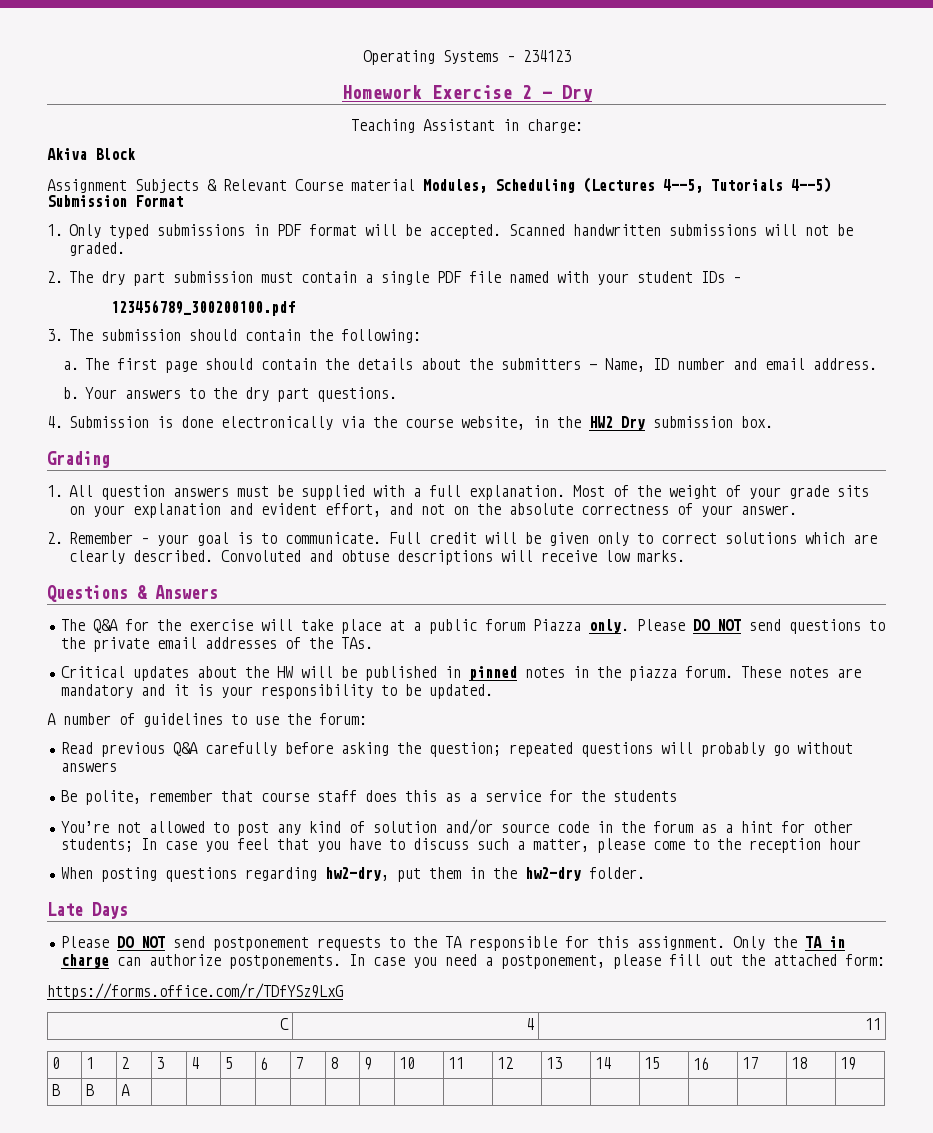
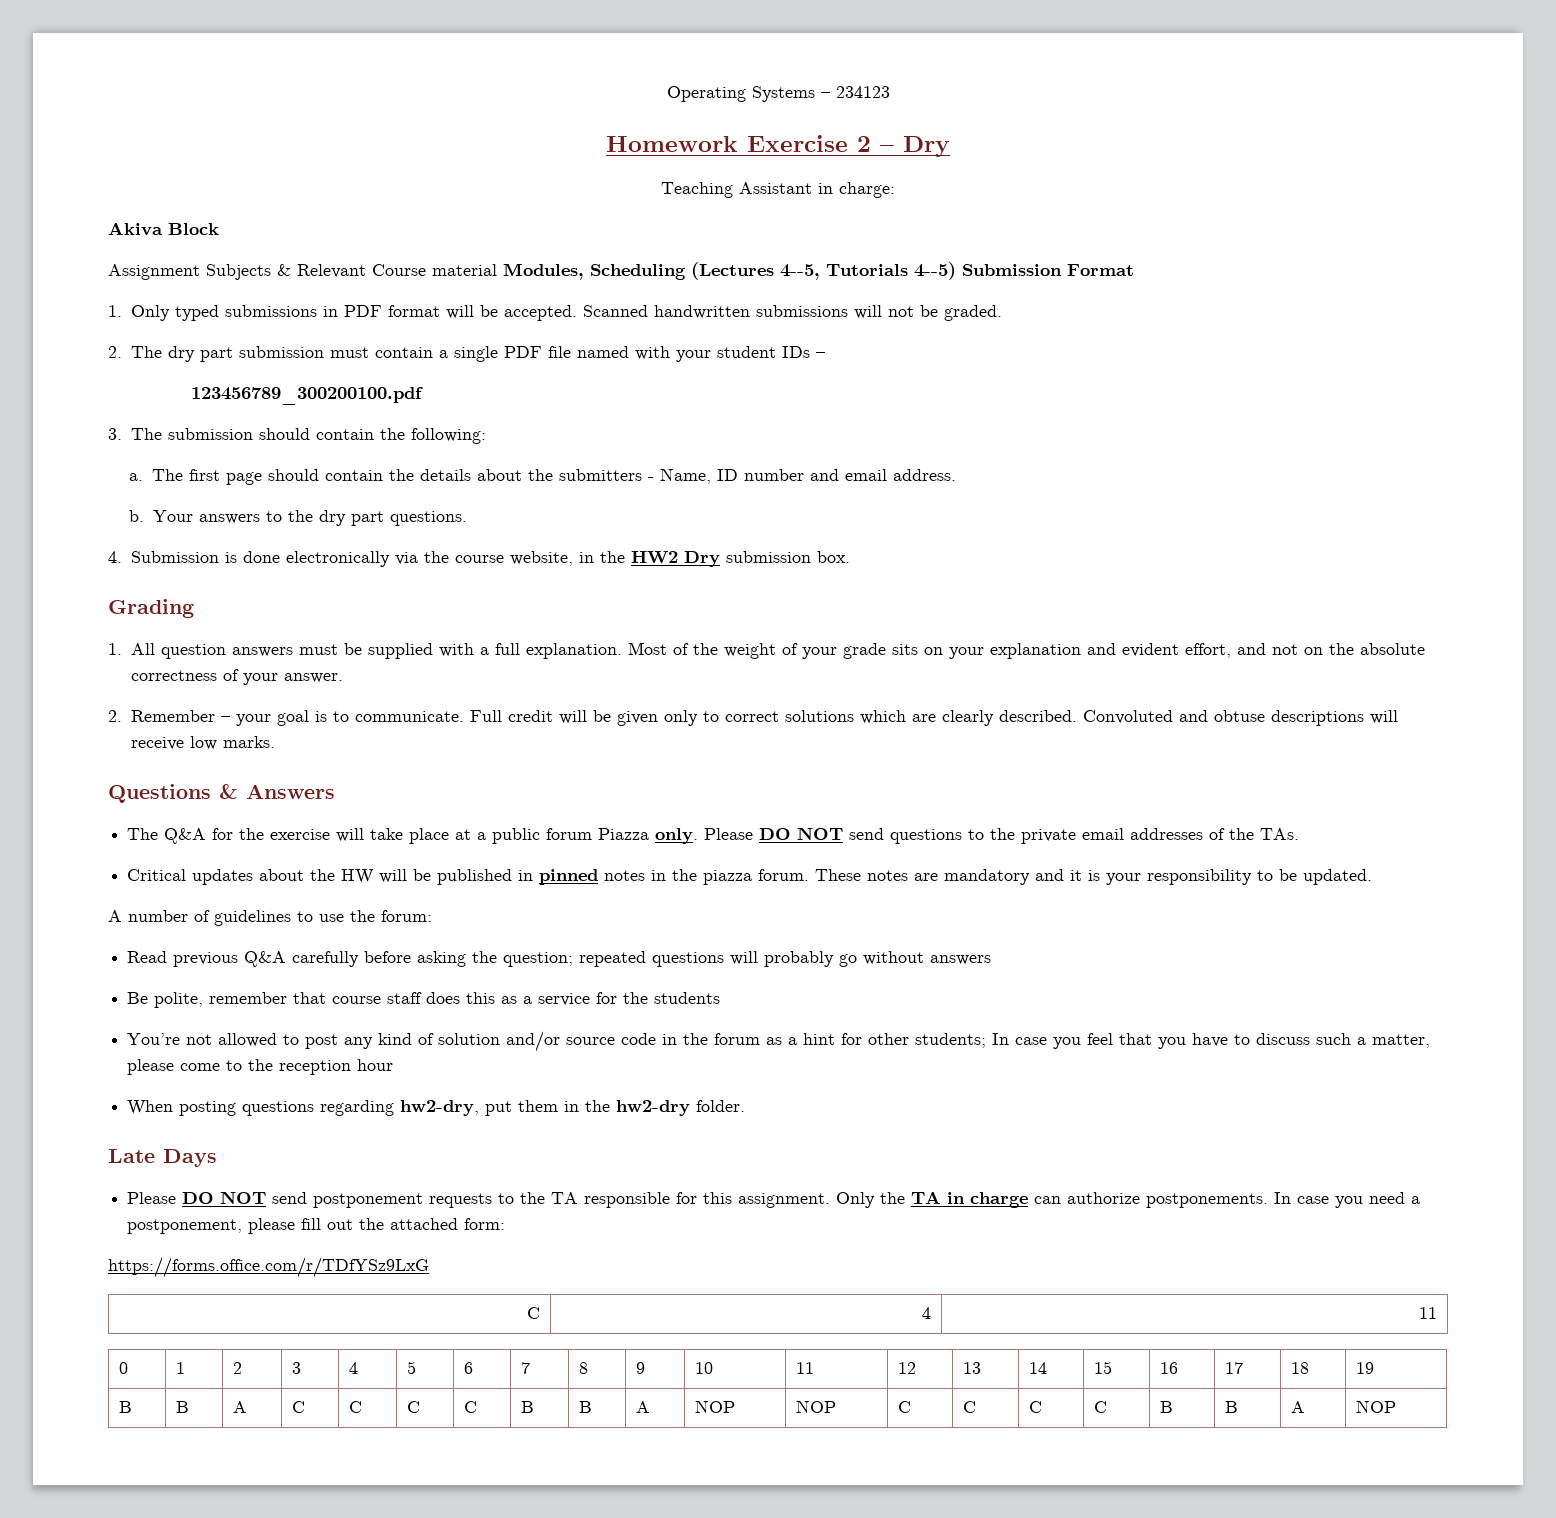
- B | B | A | | | | | | | | | | | | | | | | |
+ B | B | A | C | C | C | C | B | B | A | NOP | NOP | C | C | C | C | B | B | A | NOP

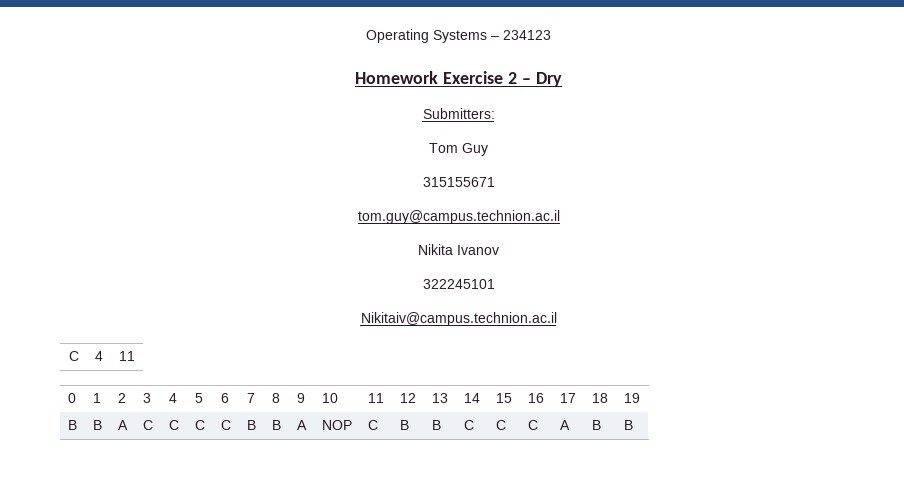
- Teaching Assistant in charge:
- Akiva Block
- Assignment Subjects & Relevant Course material Modules, Scheduling (Lectures 4--5, Tutorials 4--5) Submission Format
- 1. Only typed submissions in PDF format will be accepted. Scanned handwritten submissions will not be graded.
- 2. The dry part submission must contain a single PDF file named with your student IDs –
- 123456789_300200100.pdf
- 3. The submission should contain the following:
- a. The first page should contain the details about the submitters - Name, ID number and email address.
- b. Your answers to the dry part questions.
- 4. Submission is done electronically via the course website, in the HW2 Dry submission box.
- Grading
- 1. All question answers must be supplied with a full explanation. Most of the weight of your grade sits on your explanation and evident effort, and not on the absolute correctness of your answer.
- 2. Remember – your goal is to communicate. Full credit will be given only to correct solutions which are clearly described. Convoluted and obtuse descriptions will receive low marks.
- Questions & Answers
- The Q&A for the exercise will take place at a public forum Piazza only. Please DO NOT send questions to the private email addresses of the TAs.
- Critical updates about the HW will be published in pinned notes in the piazza forum. These notes are mandatory and it is your responsibility to be updated.
- A number of guidelines to use the forum:
- Read previous Q&A carefully before asking the question; repeated questions will probably go without answers
- Be polite, remember that course staff does this as a service for the students
- You’re not allowed to post any kind of solution and/or source code in the forum as a hint for other students; In case you feel that you have to discuss such a matter, please come to the reception hour
- When posting questions regarding hw2-dry, put them in the hw2-dry folder.
- Late Days
- Please DO NOT send postponement requests to the TA responsible for this assignment. Only the TA in charge can authorize postponements. In case you need a postponement, please fill out the attached form:
- https://forms.office.com/r/TDfYSz9LxG
+ Submitters:
+ Tom Guy
+ 315155671
+ tom.guy@campus.technion.ac.il
+ Nikita Ivanov
+ 322245101
+ Nikitaiv@campus.technion.ac.il
- B | B | A | C | C | C | C | B | B | A | NOP | NOP | C | C | C | C | B | B | A | NOP
+ B | B | A | C | C | C | C | B | B | A | NOP | C | B | B | C | C | C | A | B | B

